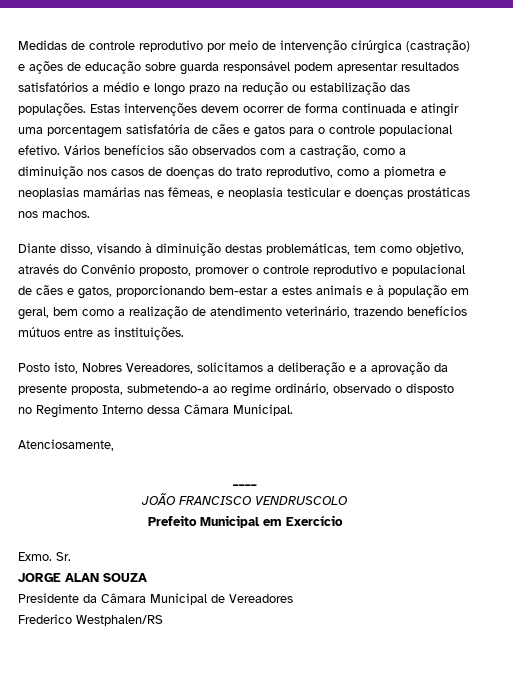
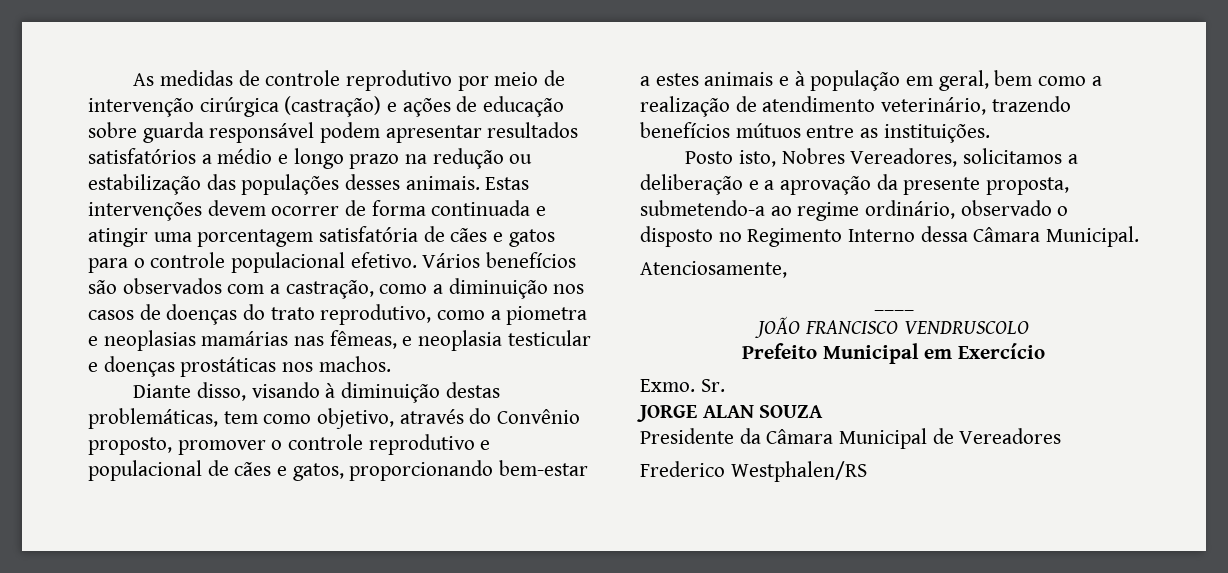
- Medidas de controle reprodutivo por meio de intervenção cirúrgica (castração) e ações de educação sobre guarda responsável podem apresentar resultados satisfatórios a médio e longo prazo na redução ou estabilização das populações.
+ As medidas de controle reprodutivo por meio de intervenção cirúrgica (castração) e ações de educação sobre guarda responsável podem apresentar resultados satisfatórios a médio e longo prazo na redução ou estabilização das populações desses animais.

